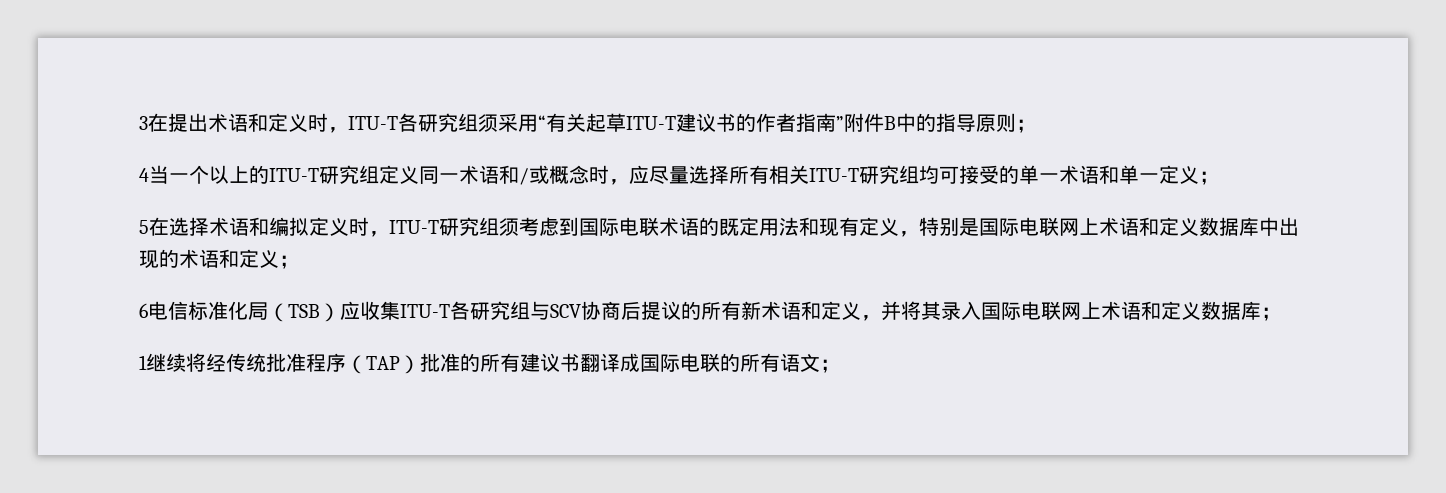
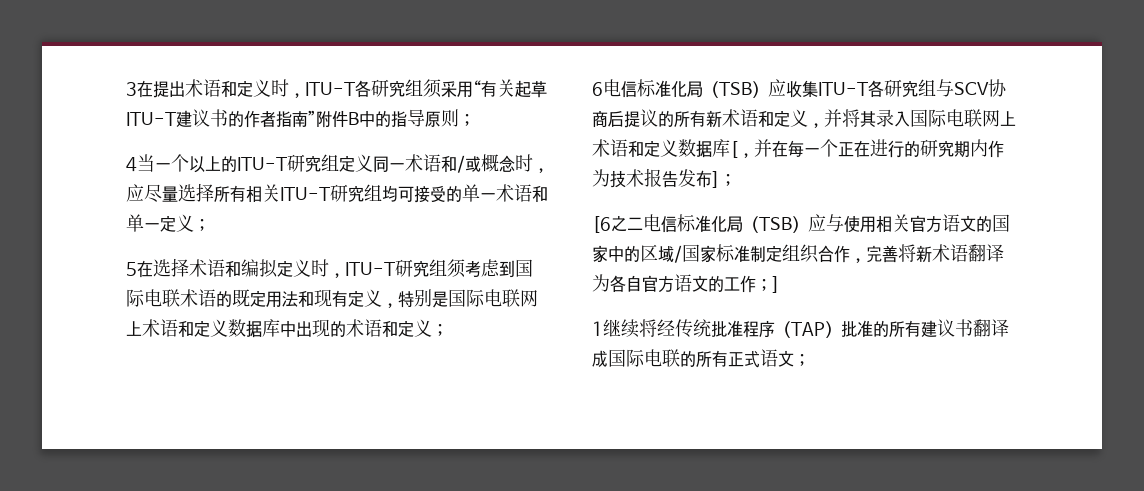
- 6电信标准化局（TSB）应收集ITU-T各研究组与SCV协商后提议的所有新术语和定义，并将其录入国际电联网上术语和定义数据库；
+ 6电信标准化局（TSB）应收集ITU-T各研究组与SCV协商后提议的所有新术语和定义，并将其录入国际电联网上术语和定义数据库[，并在每一个正在进行的研究期内作为技术报告发布]；
+ [6之二电信标准化局（TSB）应与使用相关官方语文的国家中的区域/国家标准制定组织合作，完善将新术语翻译为各自官方语文的工作；]
- 1继续将经传统批准程序（TAP）批准的所有建议书翻译成国际电联的所有语文；
+ 1继续将经传统批准程序（TAP）批准的所有建议书翻译成国际电联的所有正式语文；

